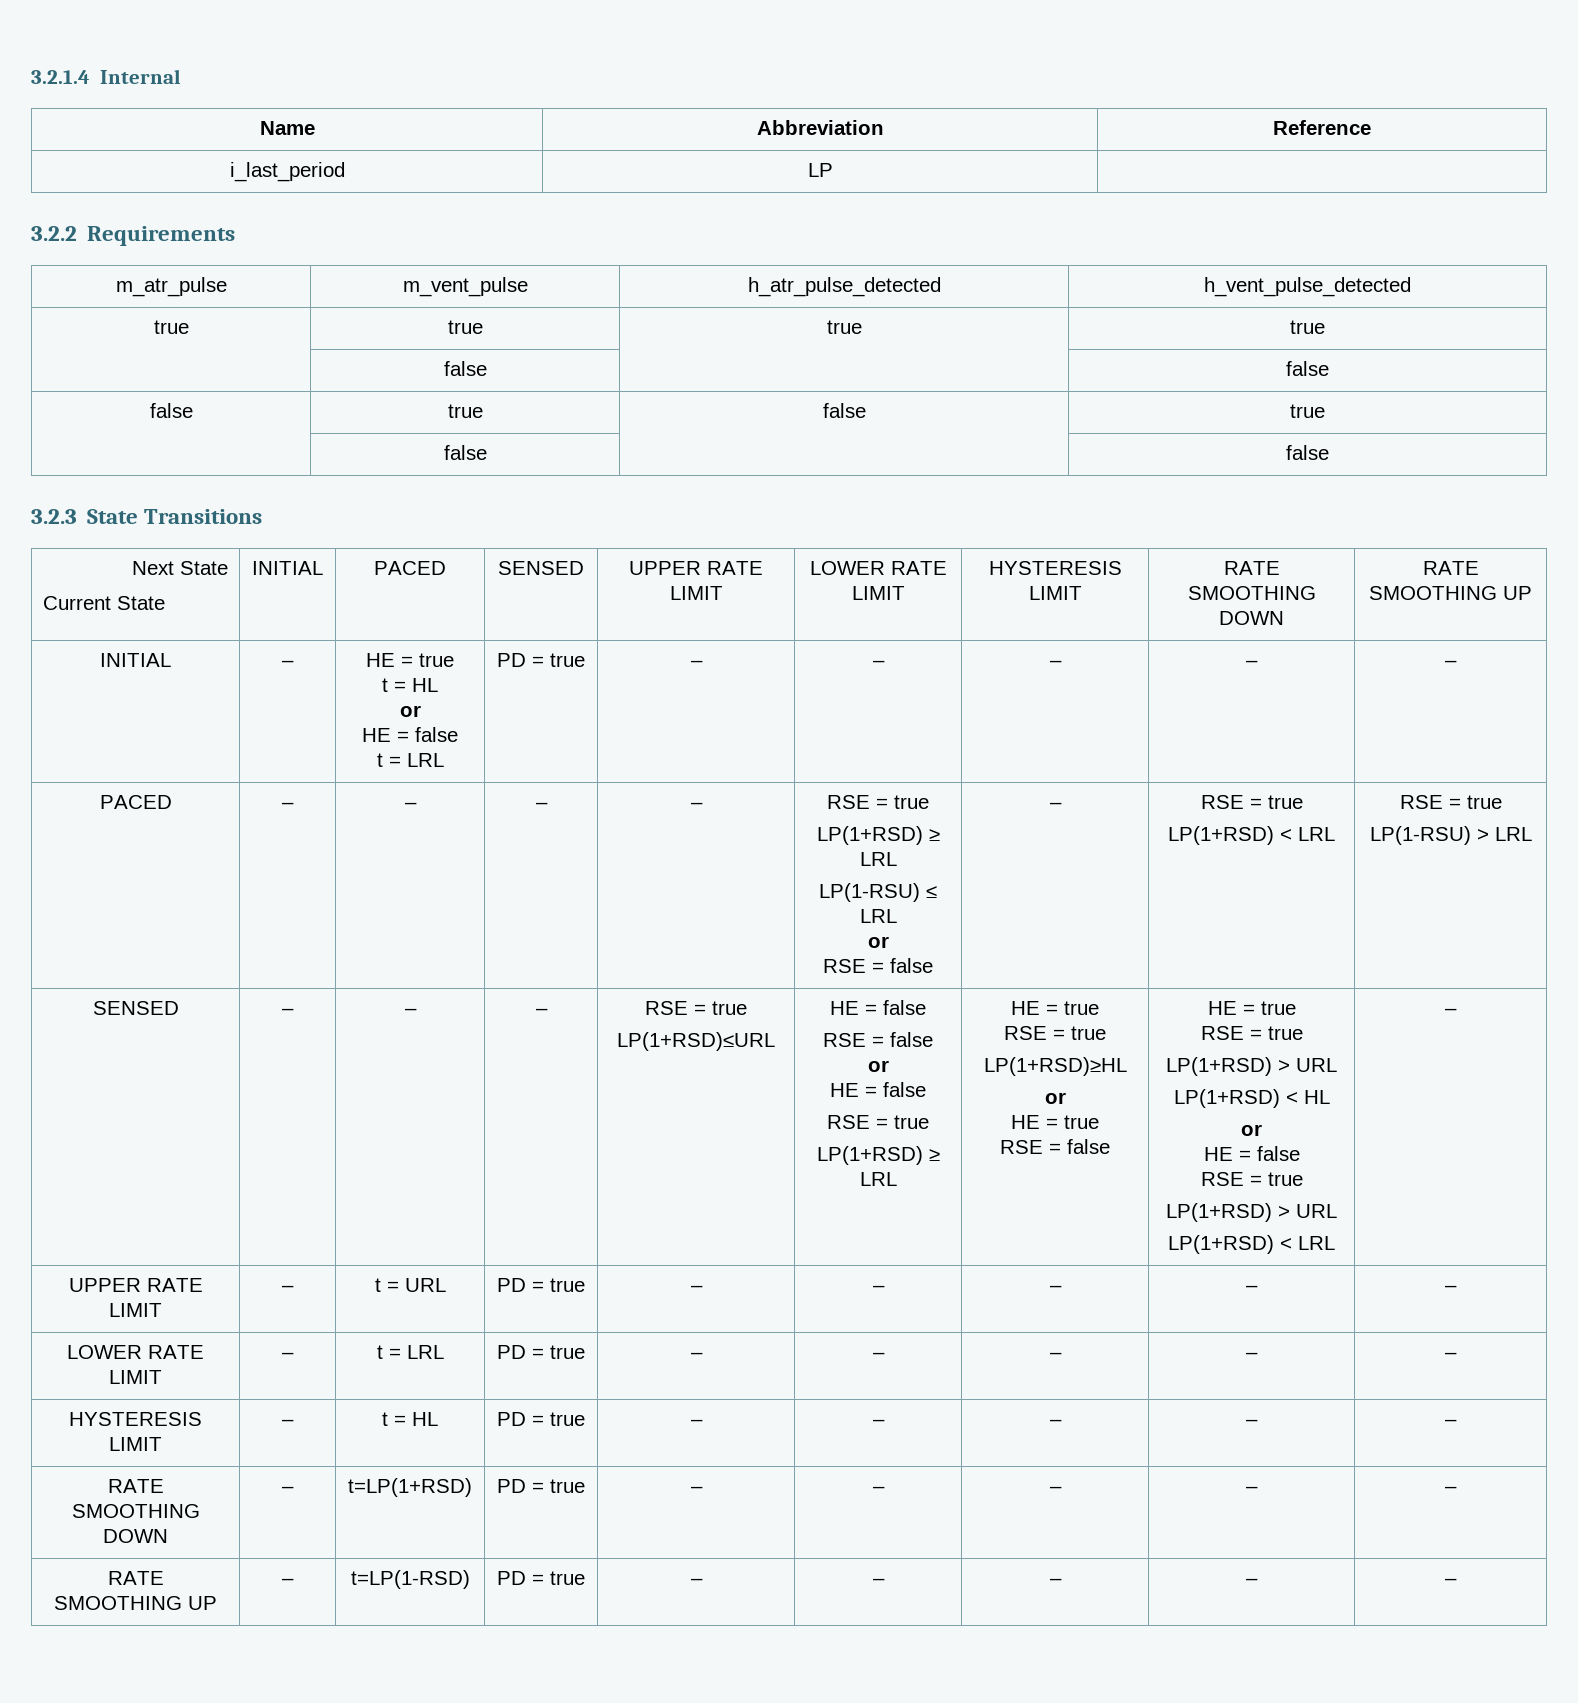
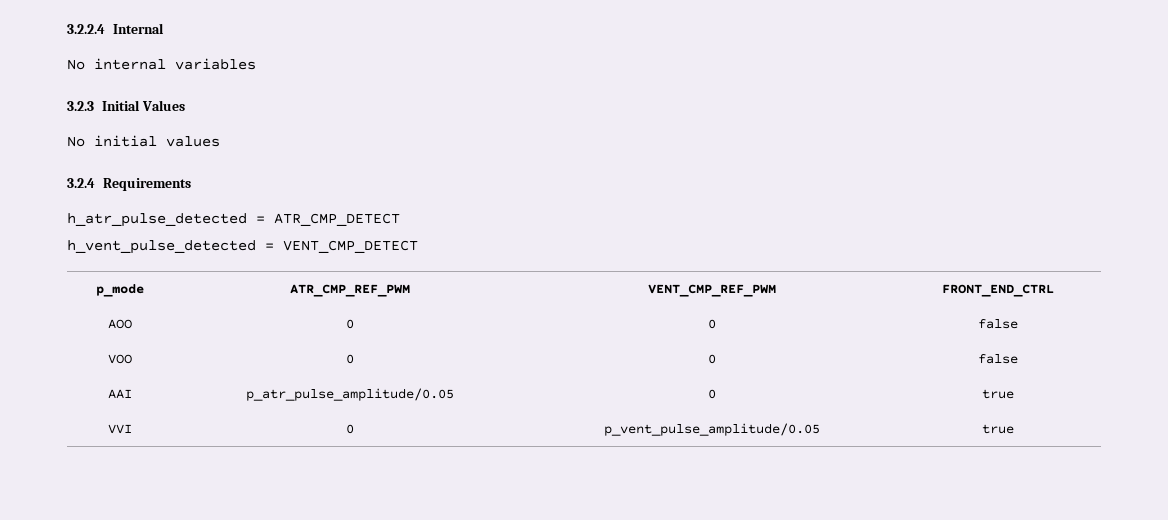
- 3.2.1.4 Internal
+ 3.2.2.4 Internal
- Name | Abbreviation | Reference
- i_last_period | LP |
- 3.2.2 Requirements
- m_atr_pulse | m_vent_pulse | h_atr_pulse_detected | h_vent_pulse_detected
- true | true | true | true
- | false | | false
- false | true | false | true
- | false | | false
- 3.2.3 State Transitions
- Next State
- Current State | INITIAL | PACED | SENSED | UPPER RATE LIMIT | LOWER RATE LIMIT | HYSTERESIS LIMIT | RATE SMOOTHING DOWN | RATE SMOOTHING UP
- INITIAL | – | HE = true
- t = HL
- or
- HE = false
- t = LRL | PD = true | – | – | – | – | –
- PACED | – | – | – | – | RSE = true
- LP(1+RSD) ≥ LRL
- LP(1-RSU) ≤ LRL
- or
- RSE = false | – | RSE = true
- LP(1+RSD) < LRL | RSE = true
- LP(1-RSU) > LRL
- SENSED | – | – | – | RSE = true
- LP(1+RSD)≤URL | HE = false
- RSE = false
- or
- HE = false
- RSE = true
- LP(1+RSD) ≥ LRL | HE = true
- RSE = true
- LP(1+RSD)≥HL
- or
- HE = true
- RSE = false | HE = true
- RSE = true
- LP(1+RSD) > URL
- LP(1+RSD) < HL
- or
- HE = false
- RSE = true
- LP(1+RSD) > URL
- LP(1+RSD) < LRL | –
- UPPER RATE LIMIT | – | t = URL | PD = true | – | – | – | – | –
- LOWER RATE LIMIT | – | t = LRL | PD = true | – | – | – | – | –
- HYSTERESIS LIMIT | – | t = HL | PD = true | – | – | – | – | –
- RATE SMOOTHING DOWN | – | t=LP(1+RSD) | PD = true | – | – | – | – | –
- RATE SMOOTHING UP | – | t=LP(1-RSD) | PD = true | – | – | – | – | –
+ No internal variables
+ 3.2.3 Initial Values
+ No initial values
+ 3.2.4 Requirements
+ h_atr_pulse_detected = ATR_CMP_DETECT
+ h_vent_pulse_detected = VENT_CMP_DETECT
+ p_mode | ATR_CMP_REF_PWM | VENT_CMP_REF_PWM | FRONT_END_CTRL
+ AOO | 0 | 0 | false
+ VOO | 0 | 0 | false
+ AAI | p_atr_pulse_amplitude/0.05 | 0 | true
+ VVI | 0 | p_vent_pulse_amplitude/0.05 | true

